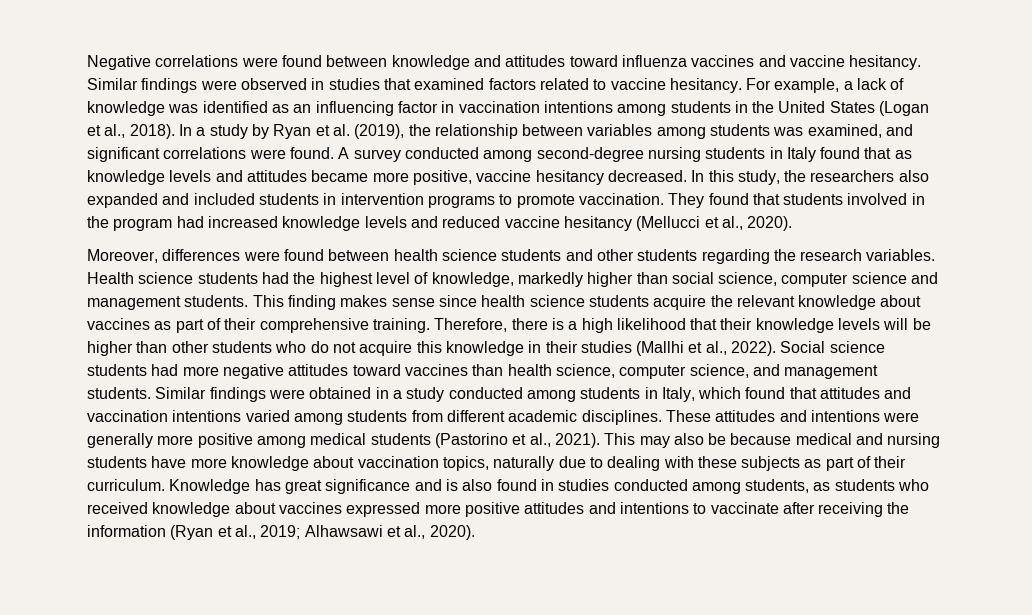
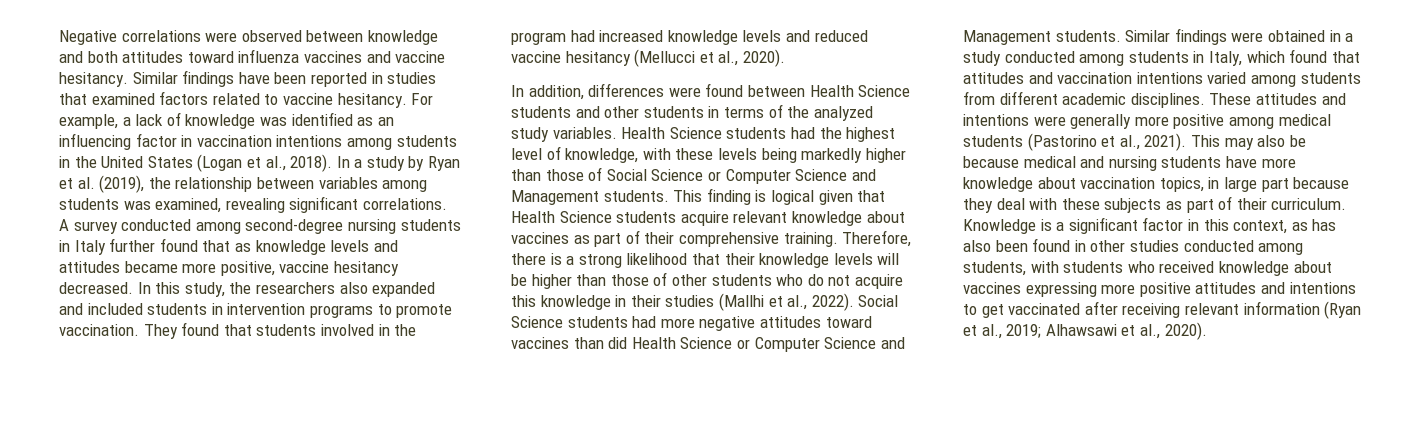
- Negative correlations were found between knowledge and attitudes toward influenza vaccines and vaccine hesitancy.
+ Negative correlations were observed between knowledge and both attitudes toward influenza vaccines and vaccine hesitancy.
- Similar findings were observed in studies that examined factors related to vaccine hesitancy.
+ Similar findings have been reported in studies that examined factors related to vaccine hesitancy.
- In a study by Ryan et al. (2019), the relationship between variables among students was examined, and significant correlations were found.
+ In a study by Ryan et al. (2019), the relationship between variables among students was examined, revealing significant correlations.
- A survey conducted among second-degree nursing students in Italy found that as knowledge levels and attitudes became more positive, vaccine hesitancy decreased.
+ A survey conducted among second-degree nursing students in Italy further found that as knowledge levels and attitudes became more positive, vaccine hesitancy decreased.
- Moreover, differences were found between health science students and other students regarding the research variables.
+ In addition, differences were found between Health Science students and other students in terms of the analyzed study variables.
- Health science students had the highest level of knowledge, markedly higher than social science, computer science and management students. This finding makes sense since health science students acquire the relevant knowledge about vaccines as part of their comprehensive training.
+ Health Science students had the highest level of knowledge, with these levels being markedly higher than those of Social Science or Computer Science and Management students. This finding is logical given that Health Science students acquire relevant knowledge about vaccines as part of their comprehensive training.
- Therefore, there is a high likelihood that their knowledge levels will be higher than other students who do not acquire this knowledge in their studies (Mallhi et al., 2022).
+ Therefore, there is a strong likelihood that their knowledge levels will be higher than those of other students who do not acquire this knowledge in their studies (Mallhi et al., 2022).
- Social science students had more negative attitudes toward vaccines than health science, computer science, and management students.
+ Social Science students had more negative attitudes toward vaccines than did Health Science or Computer Science and Management students.
- This may also be because medical and nursing students have more knowledge about vaccination topics, naturally due to dealing with these subjects as part of their curriculum.
+ This may also be because medical and nursing students have more knowledge about vaccination topics, in large part because they deal with these subjects as part of their curriculum.
- Knowledge has great significance and is also found in studies conducted among students, as students who received knowledge about vaccines expressed more positive attitudes and intentions to vaccinate after receiving the information (Ryan et al., 2019; Alhawsawi et al., 2020).
+ Knowledge is a significant factor in this context, as has also been found in other studies conducted among students, with students who received knowledge about vaccines expressing more positive attitudes and intentions to get vaccinated after receiving relevant information (Ryan et al., 2019; Alhawsawi et al., 2020).

